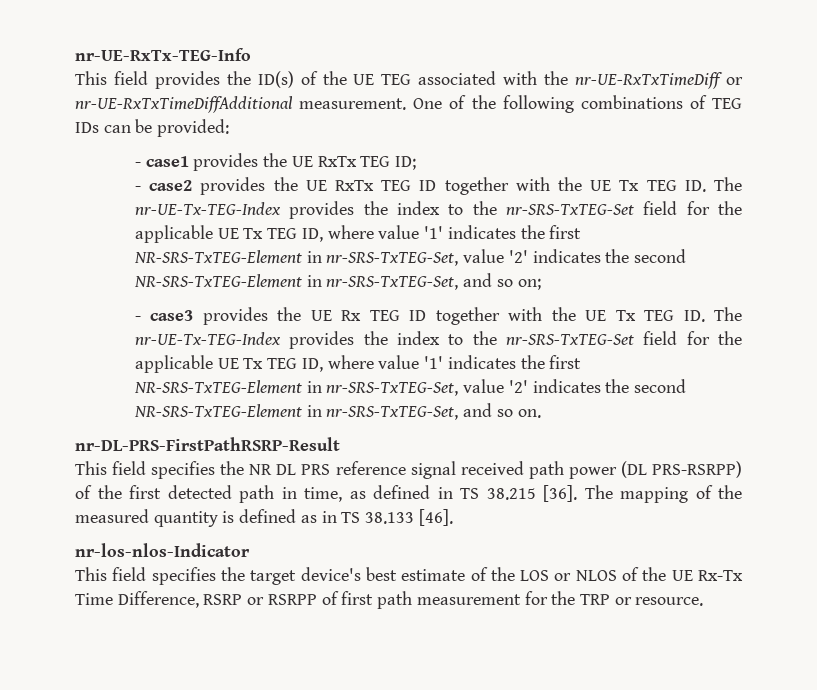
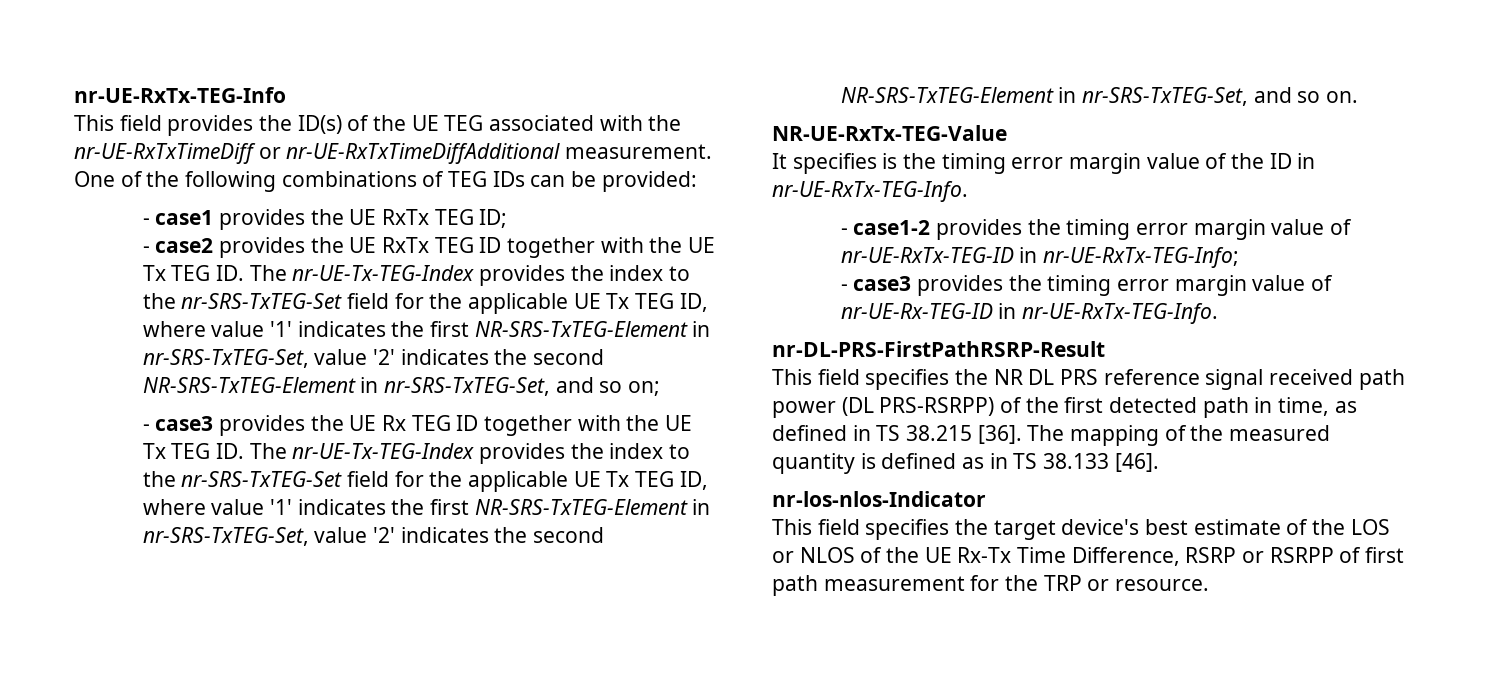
+ NR-UE-RxTx-TEG-Value
+ It specifies is the timing error margin value of the ID in nr-UE-RxTx-TEG-Info.
+ - case1-2 provides the timing error margin value of nr-UE-RxTx-TEG-ID in nr-UE-RxTx-TEG-Info;
+ - case3 provides the timing error margin value of nr-UE-Rx-TEG-ID in nr-UE-RxTx-TEG-Info.

